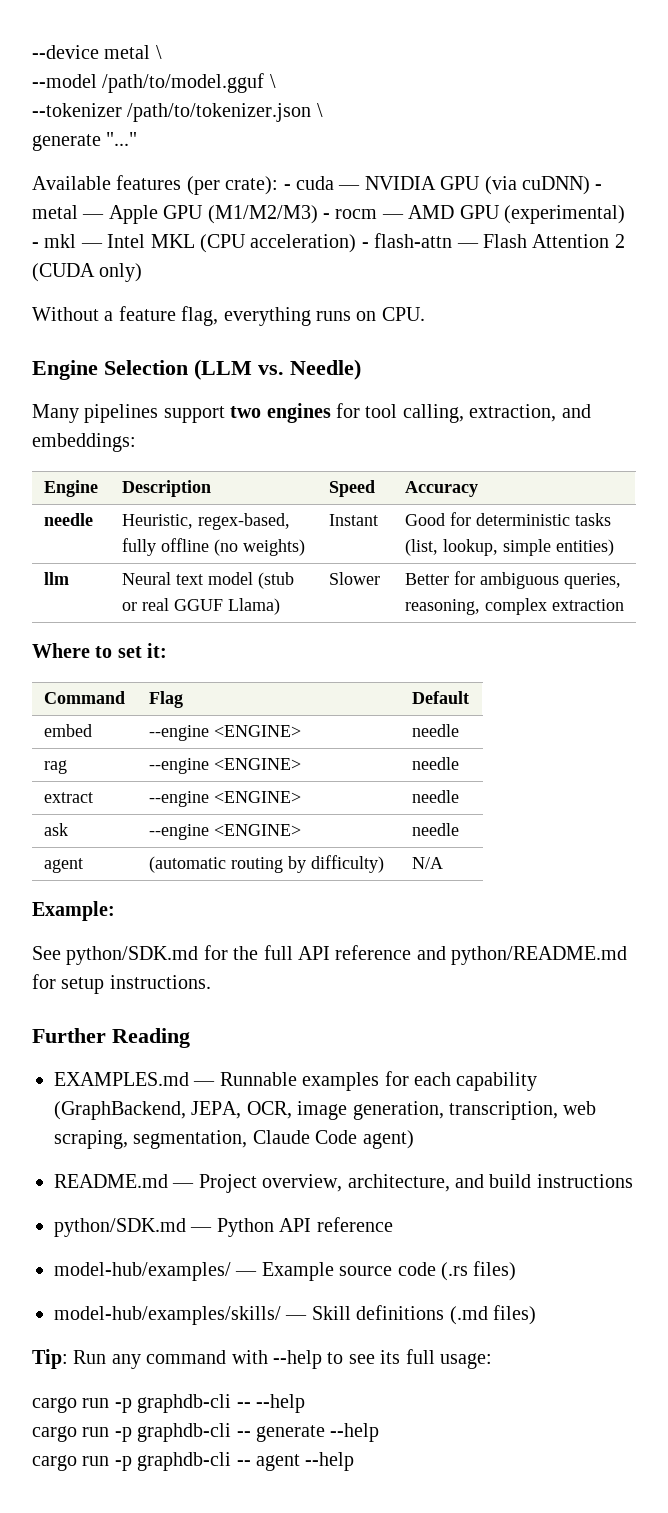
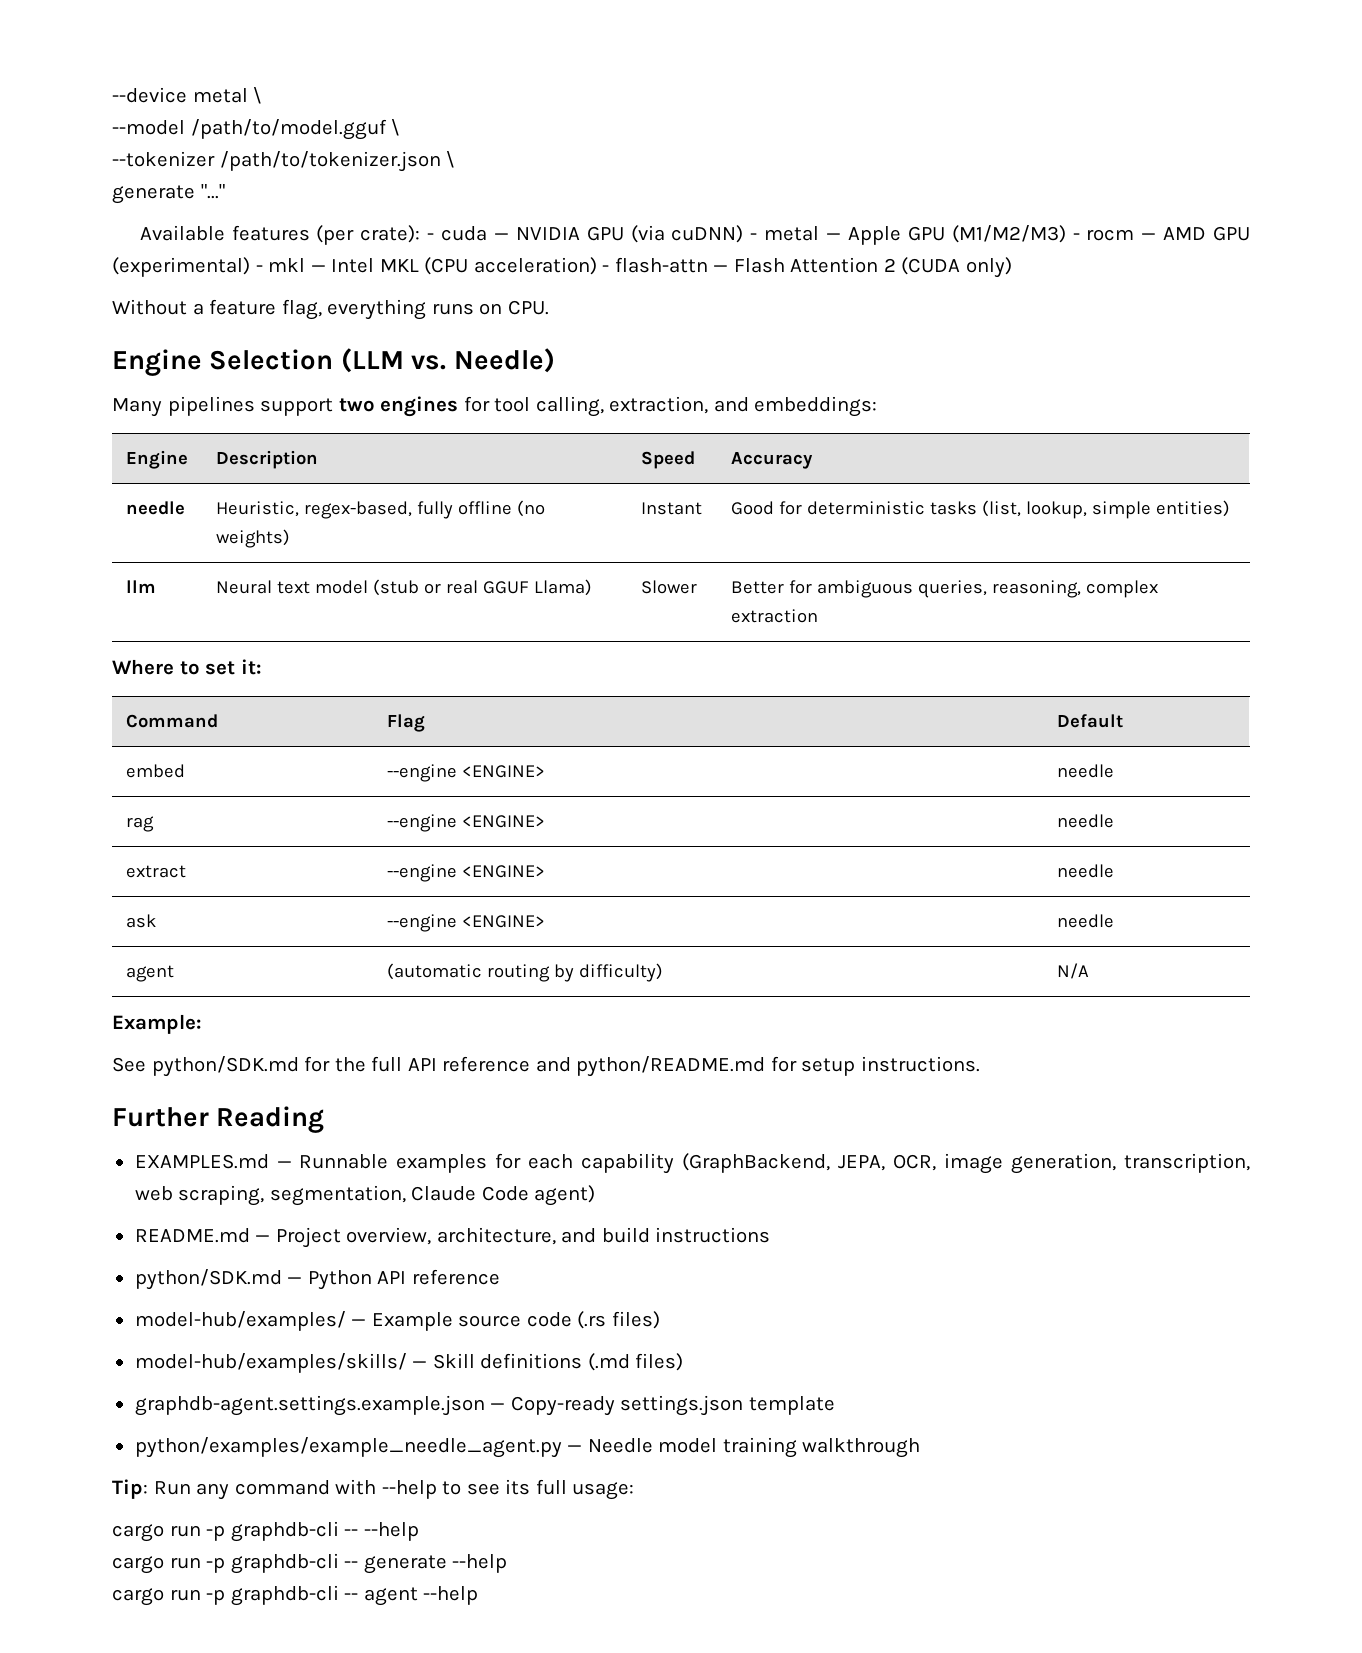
+ graphdb-agent.settings.example.json — Copy-ready settings.json template
+ python/examples/example_needle_agent.py — Needle model training walkthrough

